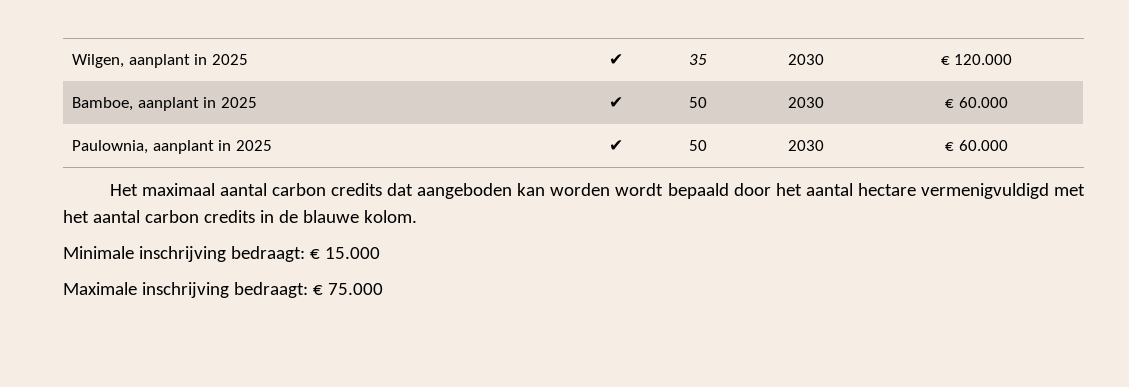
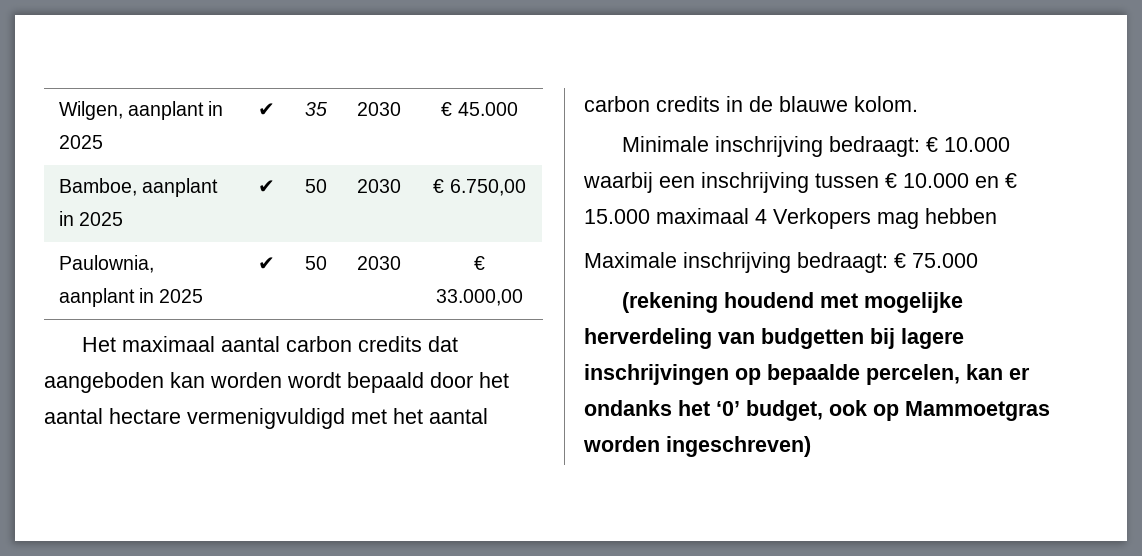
- Wilgen, aanplant in 2025 | ✔ | 35 | 2030 | € 120.000
+ Wilgen, aanplant in 2025 | ✔ | 35 | 2030 | € 45.000
- Bamboe, aanplant in 2025 | ✔ | 50 | 2030 | € 60.000
+ Bamboe, aanplant in 2025 | ✔ | 50 | 2030 | € 6.750,00
- Paulownia, aanplant in 2025 | ✔ | 50 | 2030 | € 60.000
+ Paulownia, aanplant in 2025 | ✔ | 50 | 2030 | € 33.000,00
- Minimale inschrijving bedraagt: € 15.000
+ Minimale inschrijving bedraagt: € 10.000 waarbij een inschrijving tussen € 10.000 en € 15.000 maximaal 4 Verkopers mag hebben
+ (rekening houdend met mogelijke herverdeling van budgetten bij lagere inschrijvingen op bepaalde percelen, kan er ondanks het ‘0’ budget, ook op Mammoetgras worden ingeschreven)

